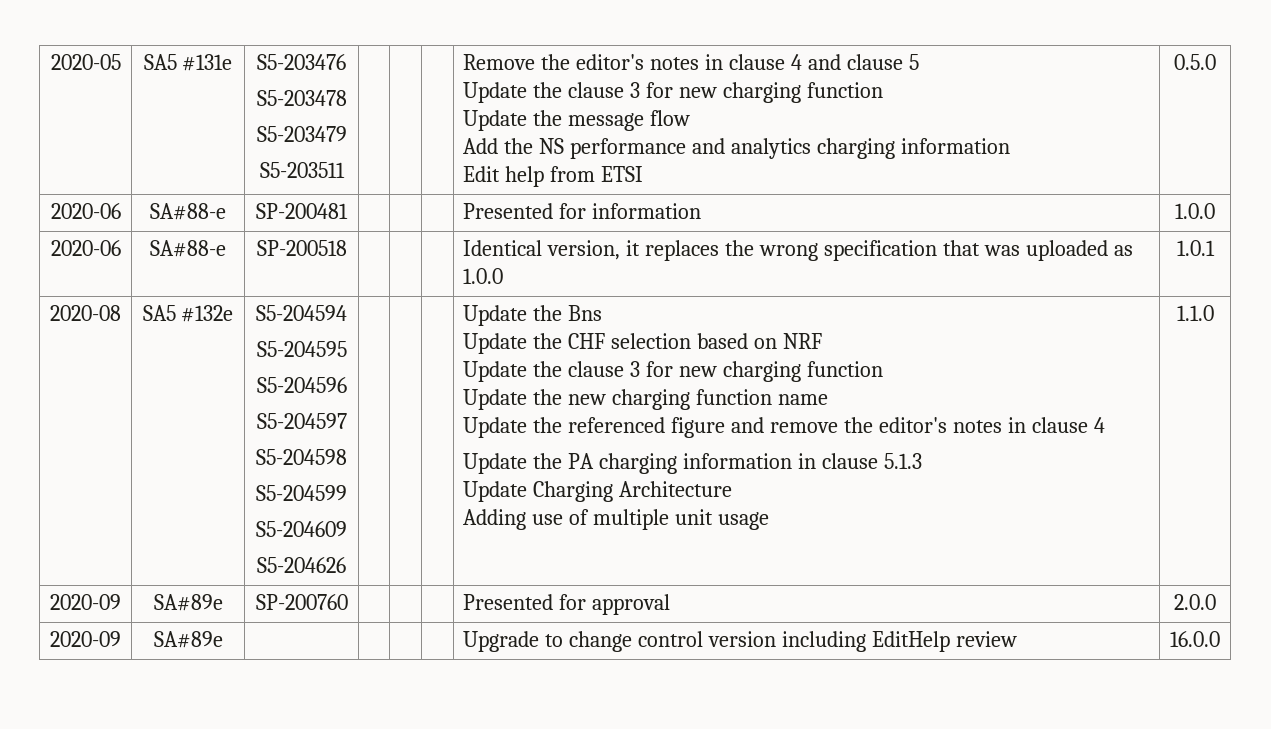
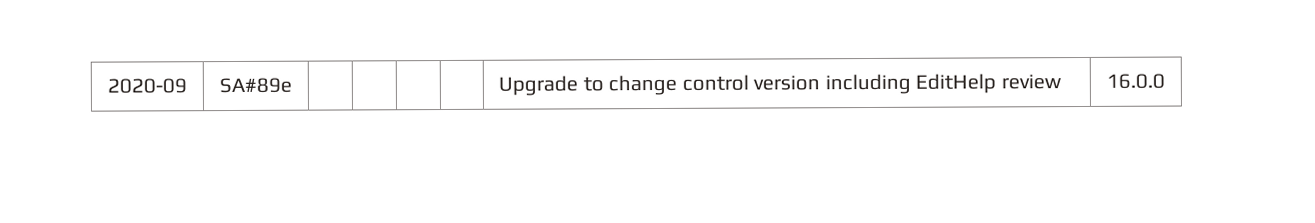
- 2020-05 | SA5 #131e | S5-203476
- S5-203478
- S5-203479
- S5-203511 | | | | Remove the editor's notes in clause 4 and clause 5
- Update the clause 3 for new charging function
- Update the message flow
- Add the NS performance and analytics charging information
- Edit help from ETSI | 0.5.0
- 2020-06 | SA#88-e | SP-200481 | | | | Presented for information | 1.0.0
- 2020-06 | SA#88-e | SP-200518 | | | | Identical version, it replaces the wrong specification that was uploaded as 1.0.0 | 1.0.1
- 2020-08 | SA5 #132e | S5-204594
- S5-204595
- S5-204596
- S5-204597
- S5-204598
- S5-204599
- S5-204609
- S5-204626 | | | | Update the Bns
- Update the CHF selection based on NRF
- Update the clause 3 for new charging function
- Update the new charging function name
- Update the referenced figure and remove the editor's notes in clause 4
- Update the PA charging information in clause 5.1.3
- Update Charging Architecture
- Adding use of multiple unit usage | 1.1.0
- 2020-09 | SA#89e | SP-200760 | | | | Presented for approval | 2.0.0

